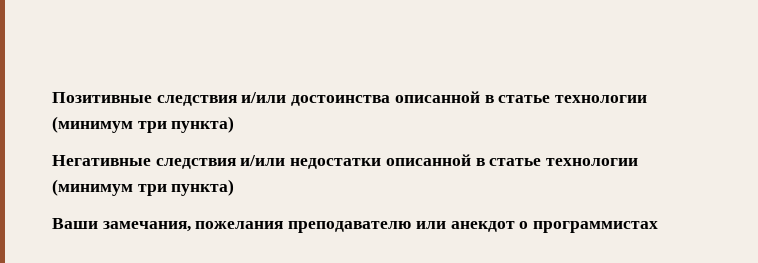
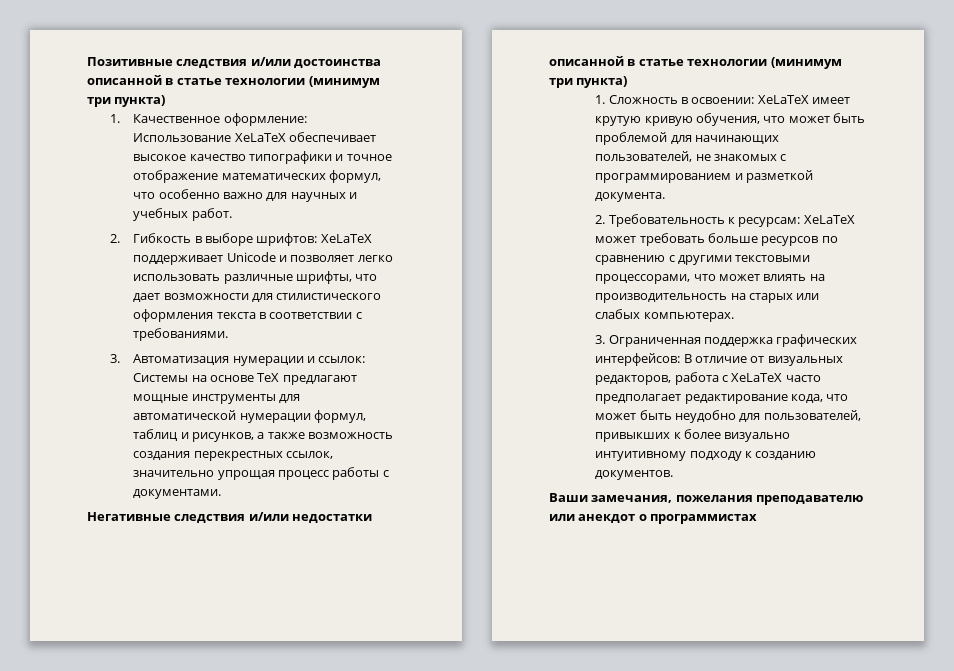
+ 1. Качественное оформление: Использование XeLaTeX обеспечивает высокое качество типографики и точное отображение математических формул, что особенно важно для научных и учебных работ.
+ 2. Гибкость в выборе шрифтов: XeLaTeX поддерживает Unicode и позволяет легко использовать различные шрифты, что дает возможности для стилистического оформления текста в соответствии с требованиями.
+ 3. Автоматизация нумерации и ссылок: Системы на основе TeX предлагают мощные инструменты для автоматической нумерации формул, таблиц и рисунков, а также возможность создания перекрестных ссылок, значительно упрощая процесс работы с документами.
+ 1. Сложность в освоении: XeLaTeX имеет крутую кривую обучения, что может быть проблемой для начинающих пользователей, не знакомых с программированием и разметкой документа.
+ 2. Требовательность к ресурсам: XeLaTeX может требовать больше ресурсов по сравнению с другими текстовыми процессорами, что может влиять на производительность на старых или слабых компьютерах.
+ 3. Ограниченная поддержка графических интерфейсов: В отличие от визуальных редакторов, работа с XeLaTeX часто предполагает редактирование кода, что может быть неудобно для пользователей, привыкших к более визуально интуитивному подходу к созданию документов.

